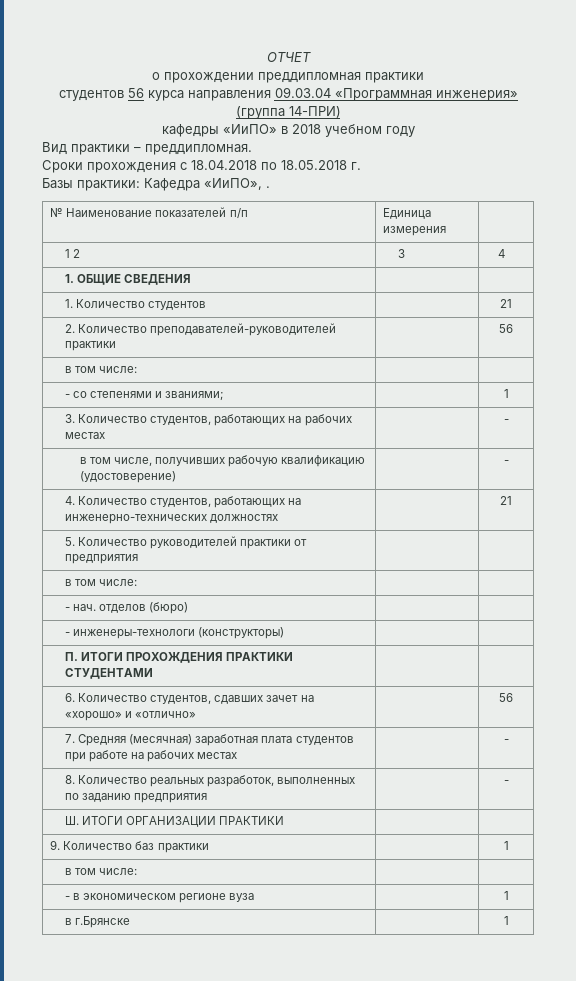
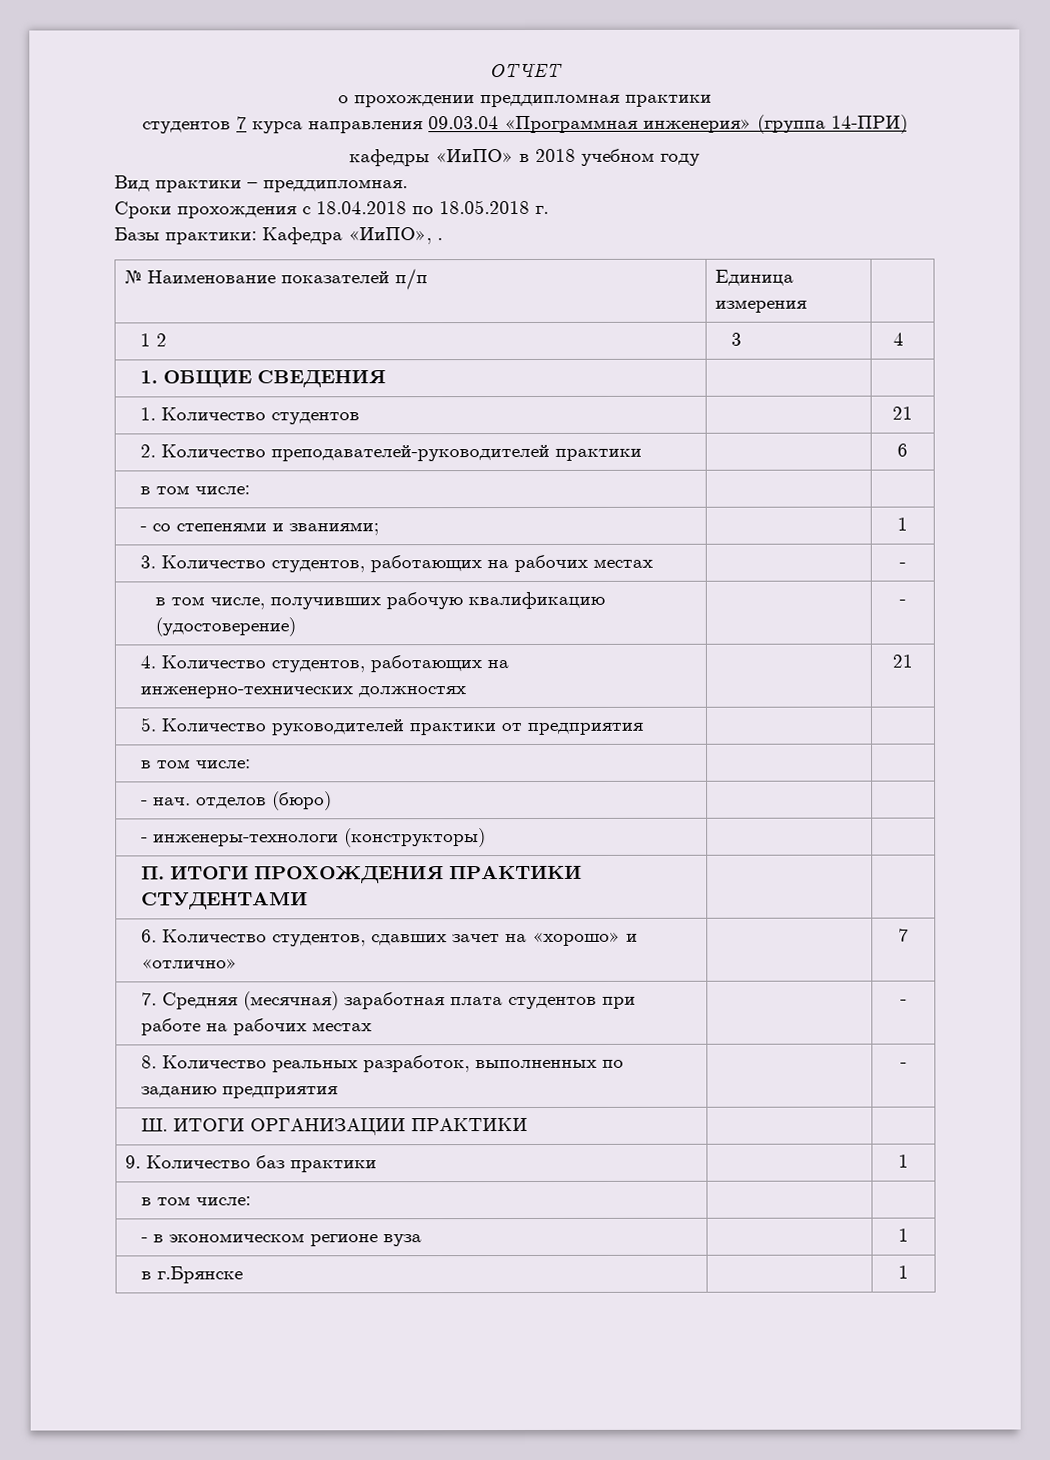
- студентов 56 курса направления 09.03.04 «Программная инженерия» (группа 14-ПРИ)
+ студентов 7 курса направления 09.03.04 «Программная инженерия» (группа 14-ПРИ)
- 2. Количество преподавателей-руководителей практики | | 56
+ 2. Количество преподавателей-руководителей практики | | 6
- 6. Количество студентов, сдавших зачет на «хорошо» и «отлично» | | 56
+ 6. Количество студентов, сдавших зачет на «хорошо» и «отлично» | | 7

